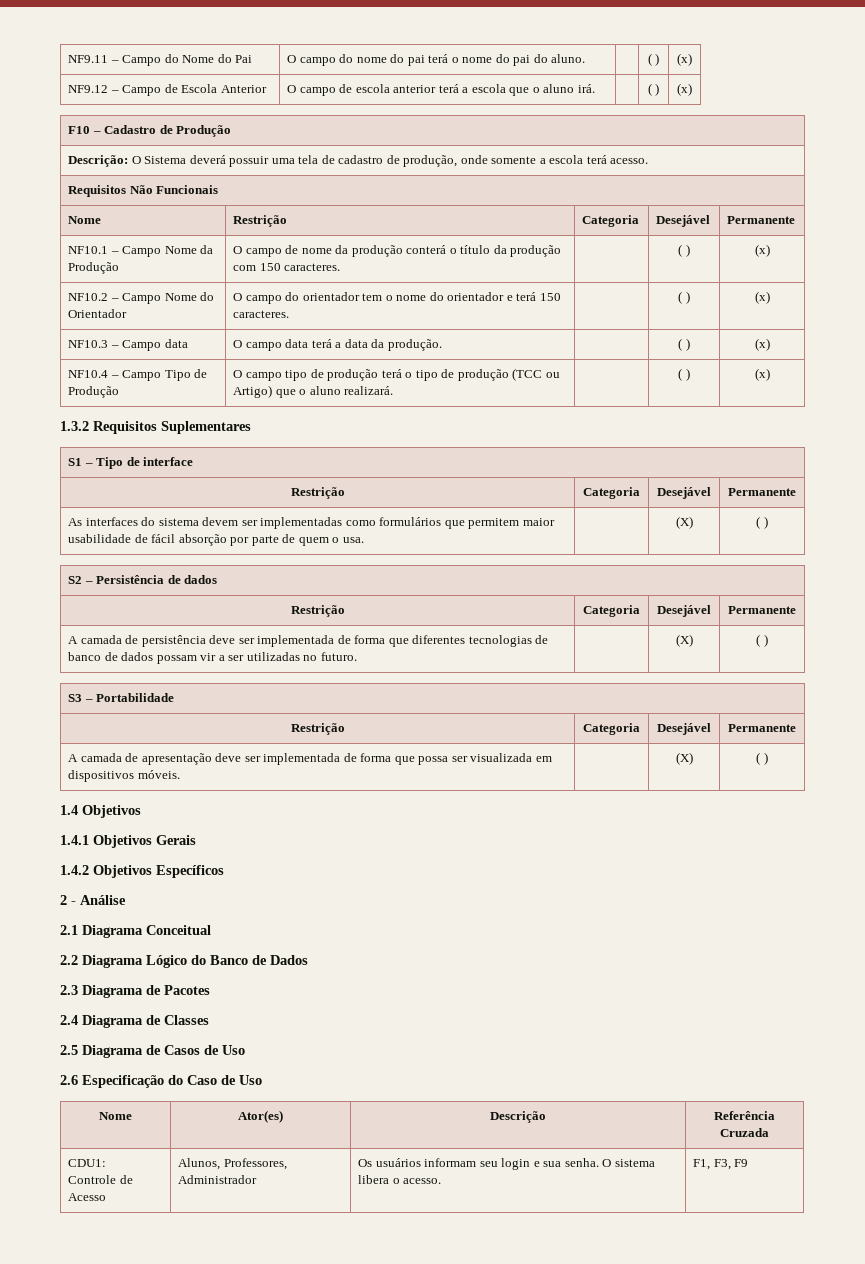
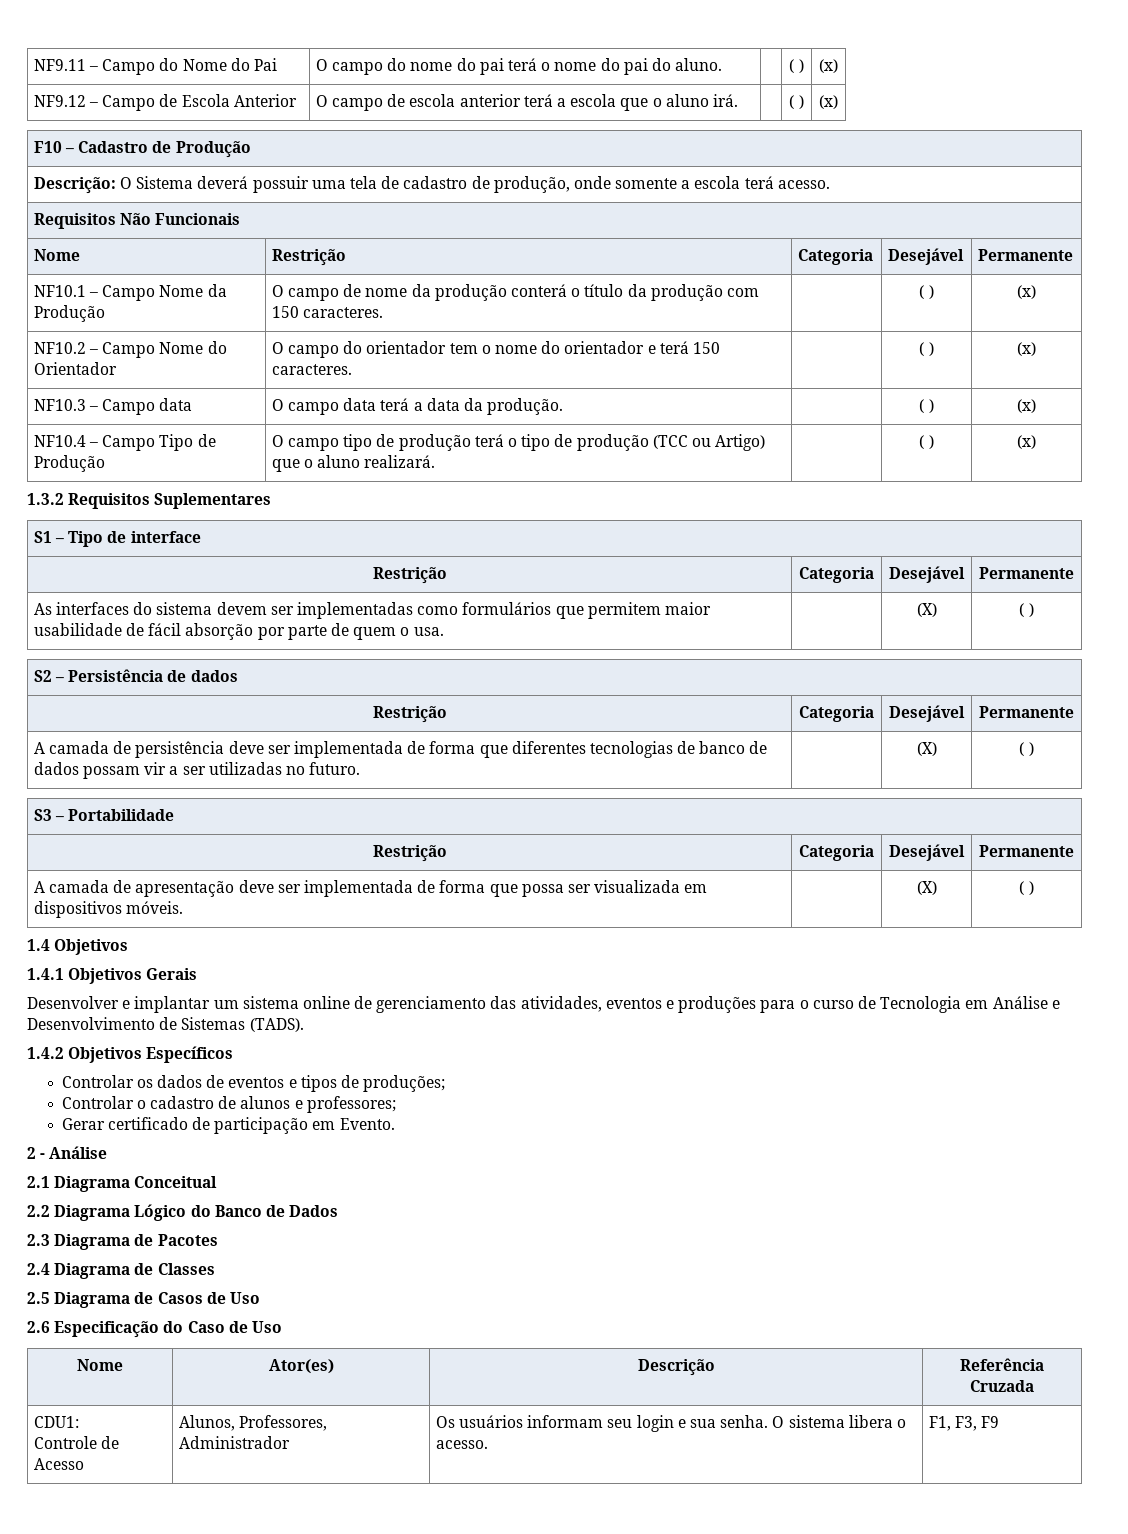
+ Desenvolver e implantar um sistema online de gerenciamento das atividades, eventos e produções para o curso de Tecnologia em Análise e Desenvolvimento de Sistemas (TADS).
  1.4.2 Objetivos Específicos
+ Controlar os dados de eventos e tipos de produções;
+ Controlar o cadastro de alunos e professores;
+ Gerar certificado de participação em Evento.

